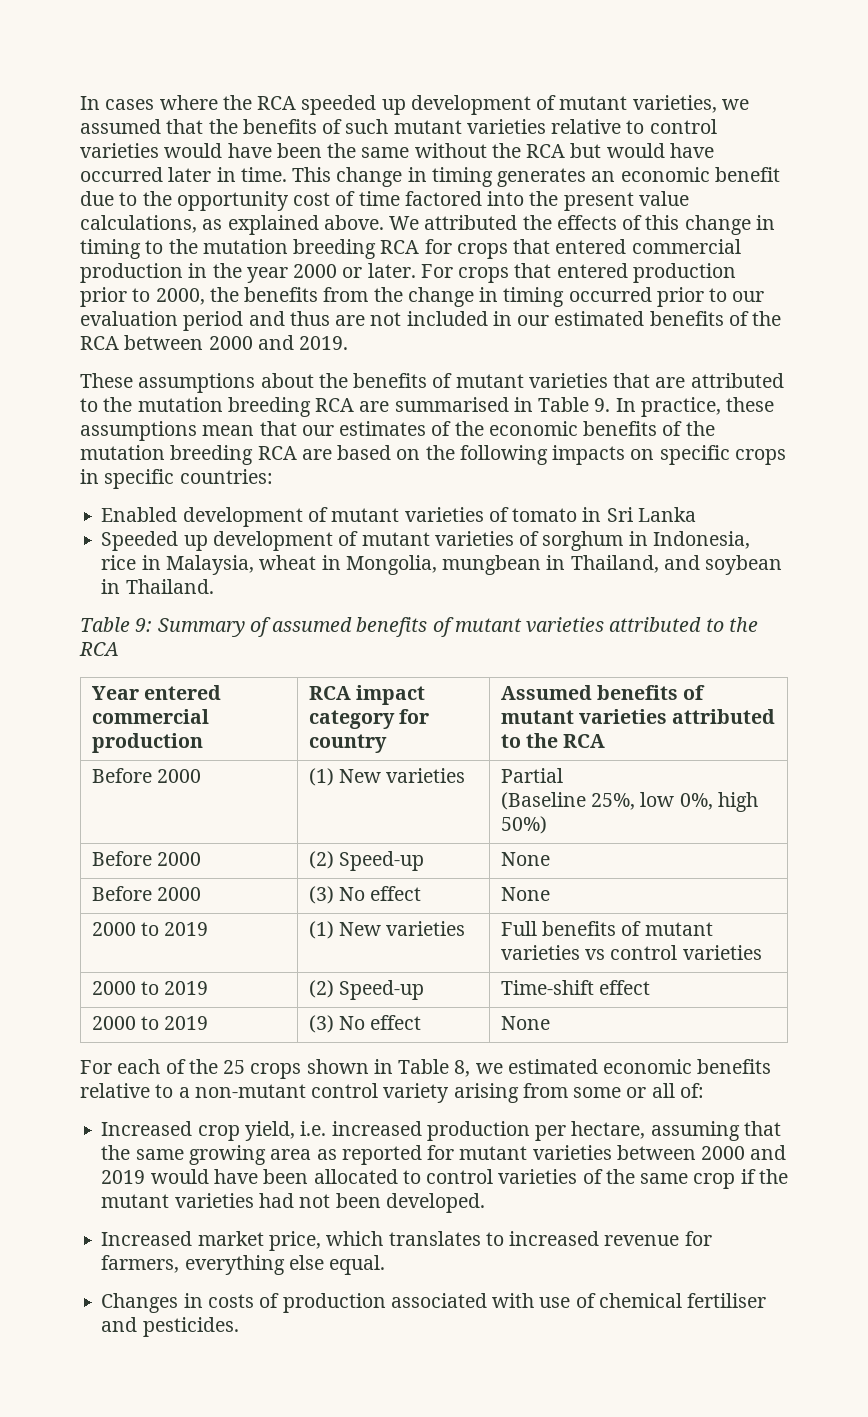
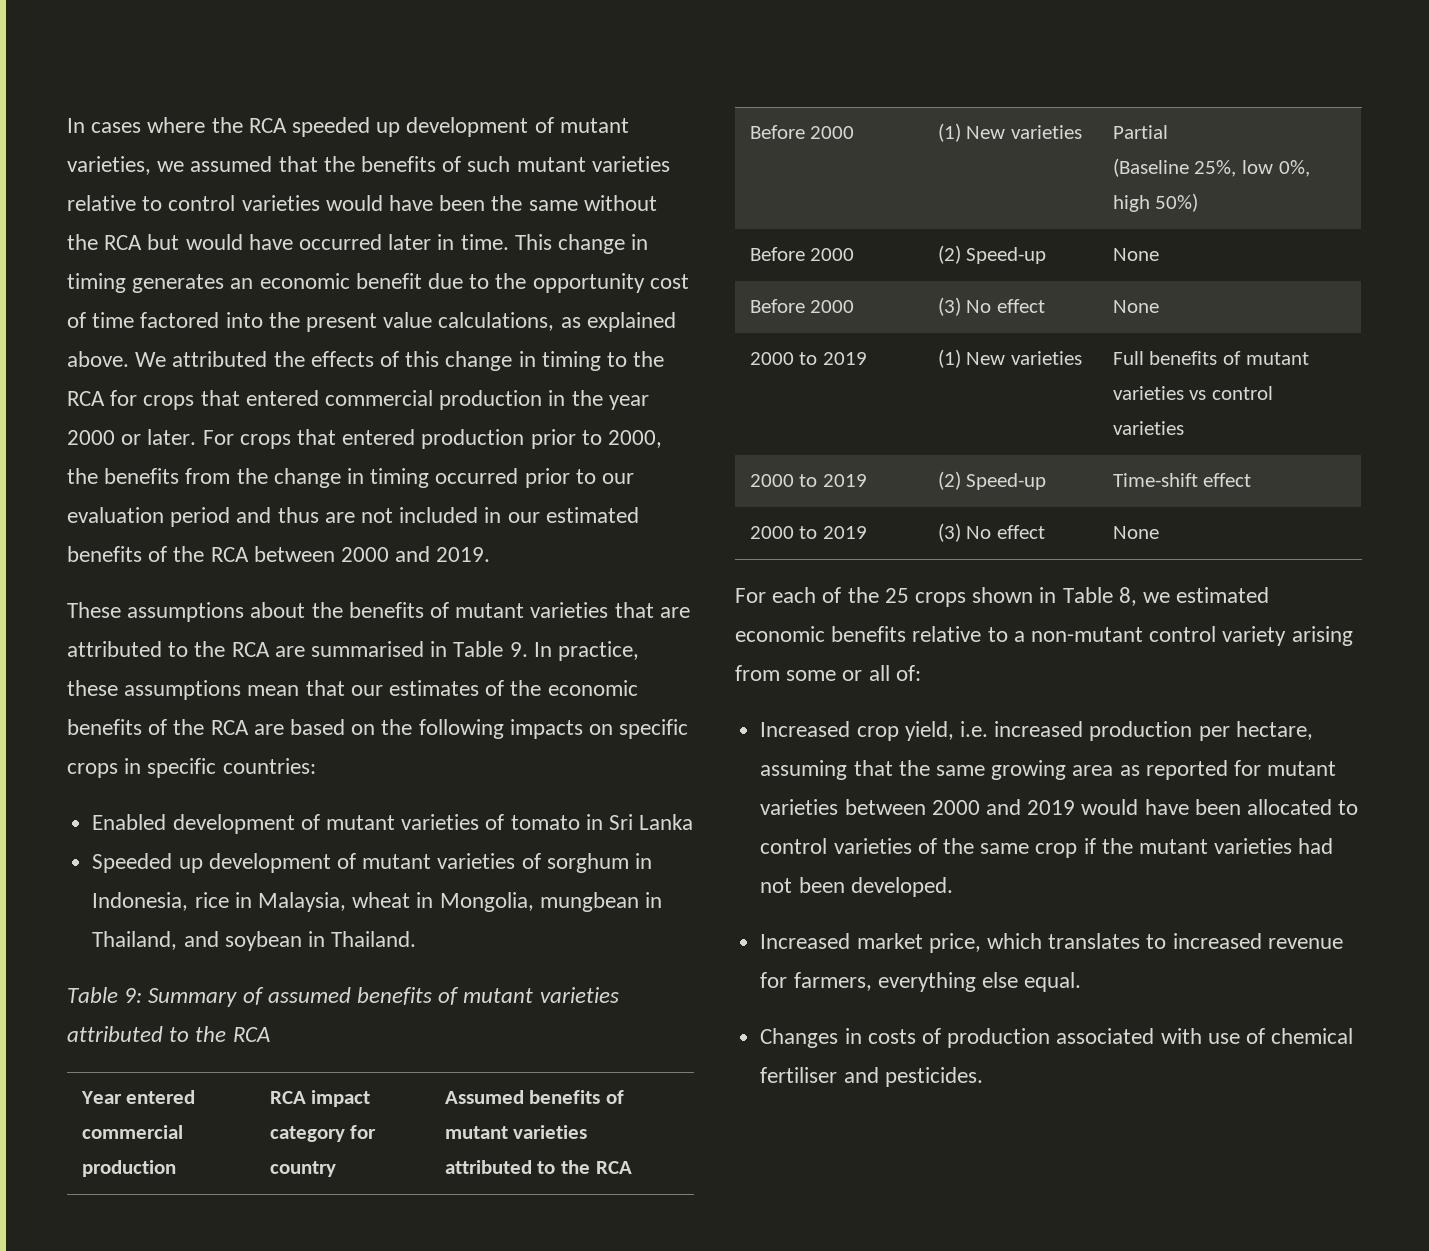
- We attributed the effects of this change in timing to the mutation breeding RCA for crops that entered commercial production in the year 2000 or later.
+ We attributed the effects of this change in timing to the RCA for crops that entered commercial production in the year 2000 or later.
- These assumptions about the benefits of mutant varieties that are attributed to the mutation breeding RCA are summarised in Table 9. In practice, these assumptions mean that our estimates of the economic benefits of the mutation breeding RCA are based on the following impacts on specific crops in specific countries:
+ These assumptions about the benefits of mutant varieties that are attributed to the RCA are summarised in Table 9. In practice, these assumptions mean that our estimates of the economic benefits of the RCA are based on the following impacts on specific crops in specific countries:

